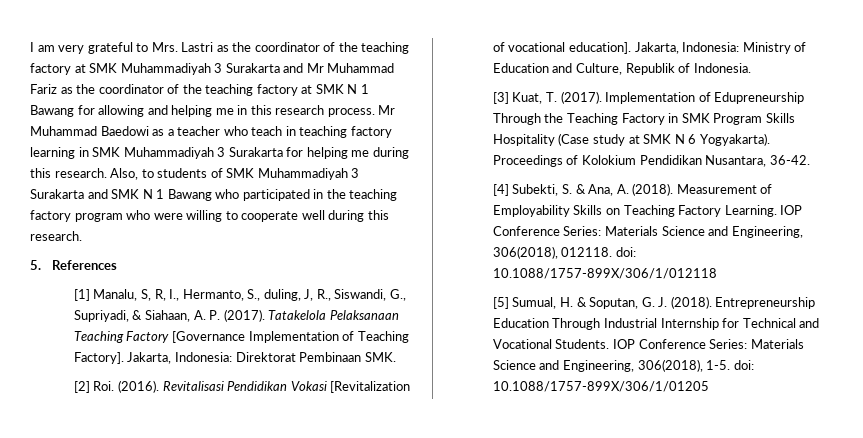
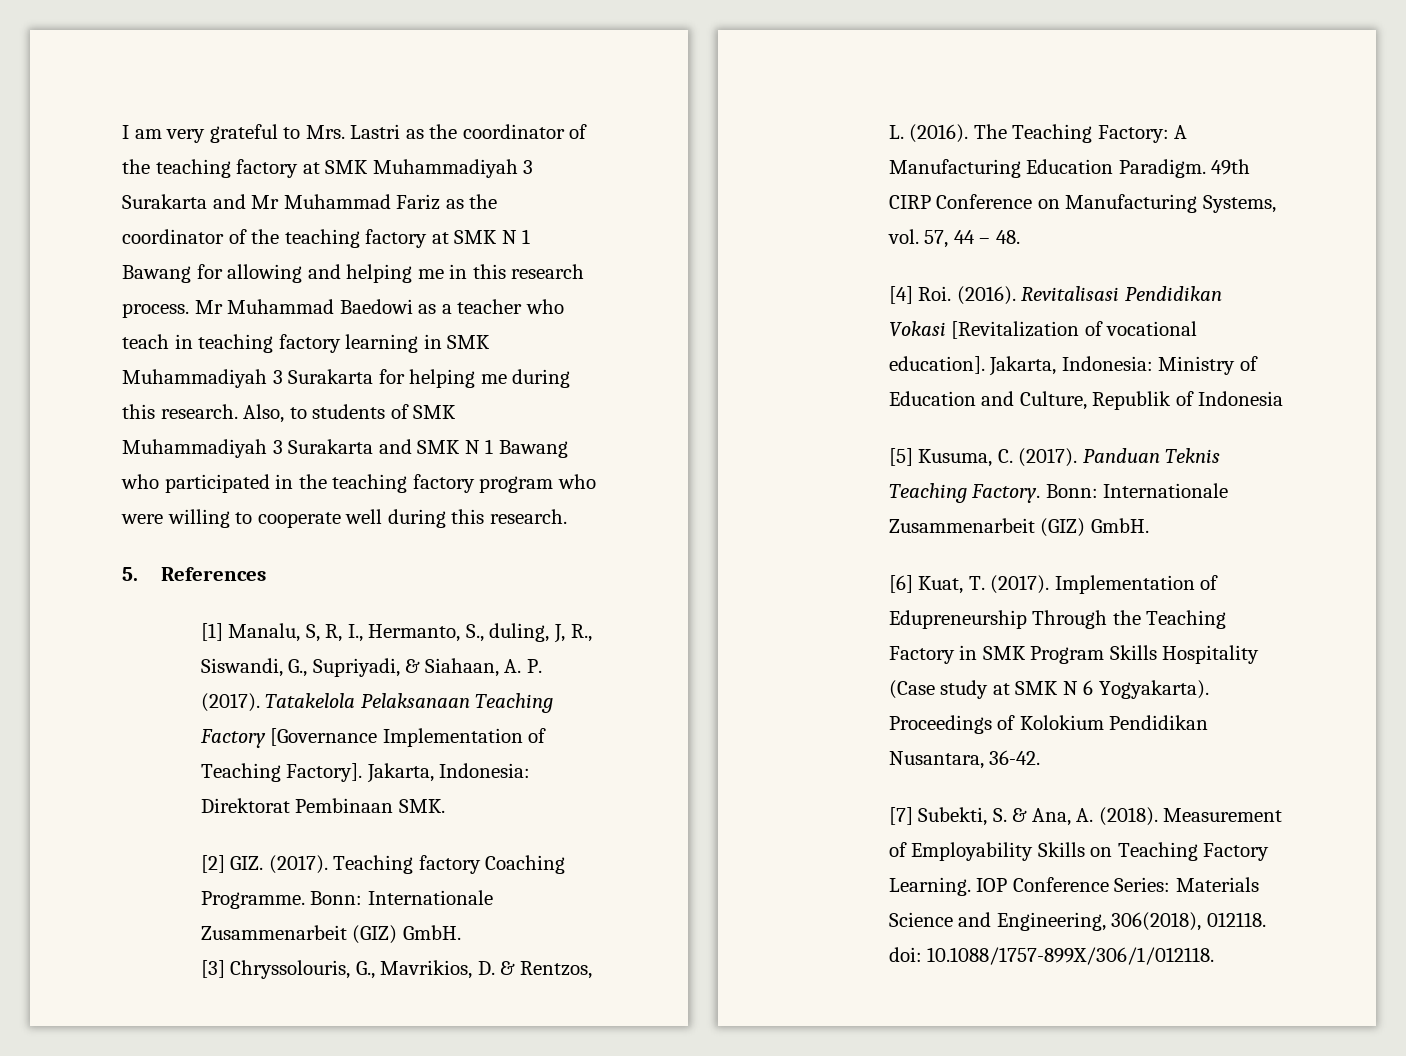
- [2] Roi. (2016).
+ [2] GIZ. (2017). Teaching factory Coaching Programme. Bonn: Internationale Zusammenarbeit (GIZ) GmbH.
+ [3] Chryssolouris, G., Mavrikios, D. & Rentzos, L. (2016). The Teaching Factory: A Manufacturing Education Paradigm. 49th CIRP Conference on Manufacturing Systems, vol. 57, 44 – 48.
+ [4] Roi. (2016).
- Jakarta, Indonesia: Ministry of Education and Culture, Republik of Indonesia.
- [3] Kuat, T. (2017).
+ Jakarta, Indonesia: Ministry of Education and Culture, Republik of Indonesia
+ [5] Kusuma, C. (2017). Panduan Teknis Teaching Factory. Bonn: Internationale Zusammenarbeit (GIZ) GmbH.
+ [6] Kuat, T. (2017).
- [4] Subekti, S. & Ana, A. (2018).
+ [7] Subekti, S. & Ana, A. (2018).
- IOP Conference Series: Materials Science and Engineering, 306(2018), 012118. doi: 10.1088/1757-899X/306/1/012118
- [5] Sumual, H. & Soputan, G. J. (2018). Entrepreneurship Education Through Industrial Internship for Technical and Vocational Students. IOP Conference Series: Materials Science and Engineering, 306(2018), 1-5. doi: 10.1088/1757-899X/306/1/01205
+ IOP Conference Series: Materials Science and Engineering, 306(2018), 012118. doi: 10.1088/1757-899X/306/1/012118.

